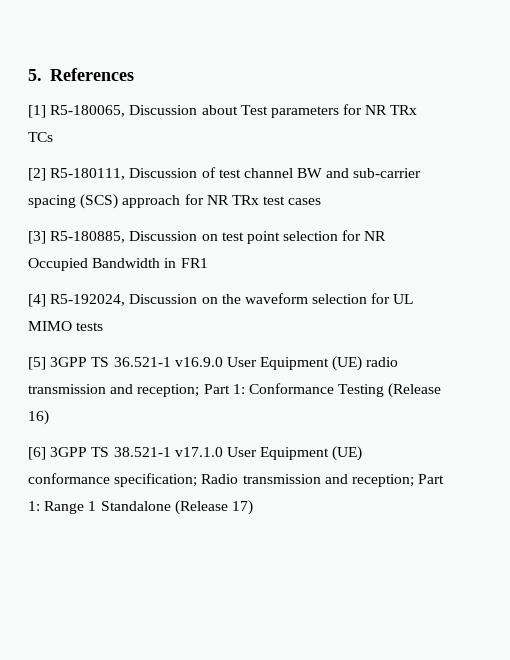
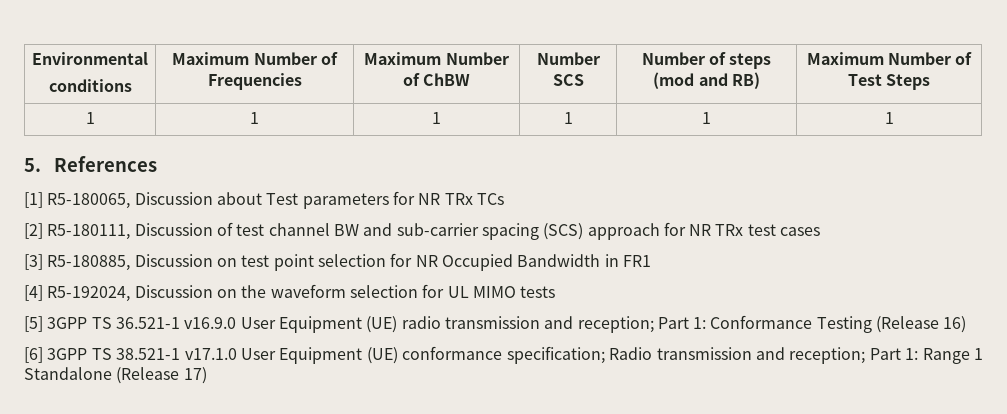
+ Environmental
+ conditions | Maximum Number of Frequencies | Maximum Number of ChBW | Number SCS | Number of steps (mod and RB) | Maximum Number of Test Steps
+ 1 | 1 | 1 | 1 | 1 | 1

